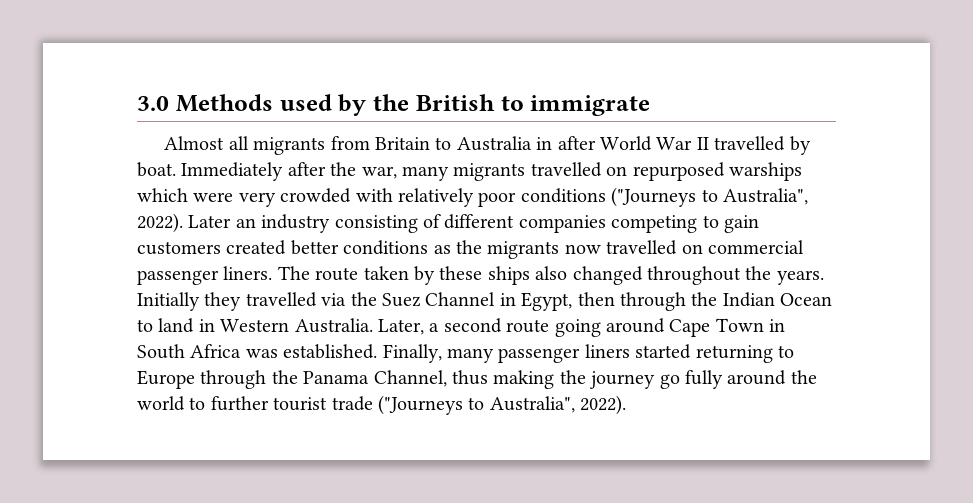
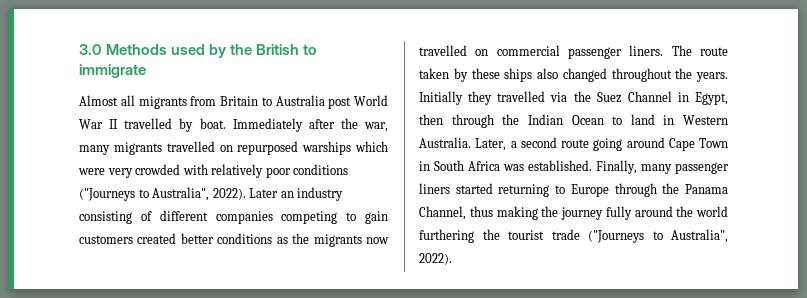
- Almost all migrants from Britain to Australia in after World War II travelled by boat.
+ Almost all migrants from Britain to Australia post World War II travelled by boat.
- Finally, many passenger liners started returning to Europe through the Panama Channel, thus making the journey go fully around the world to further tourist trade ("Journeys to Australia", 2022).
+ Finally, many passenger liners started returning to Europe through the Panama Channel, thus making the journey fully around the world furthering the tourist trade ("Journeys to Australia", 2022).

